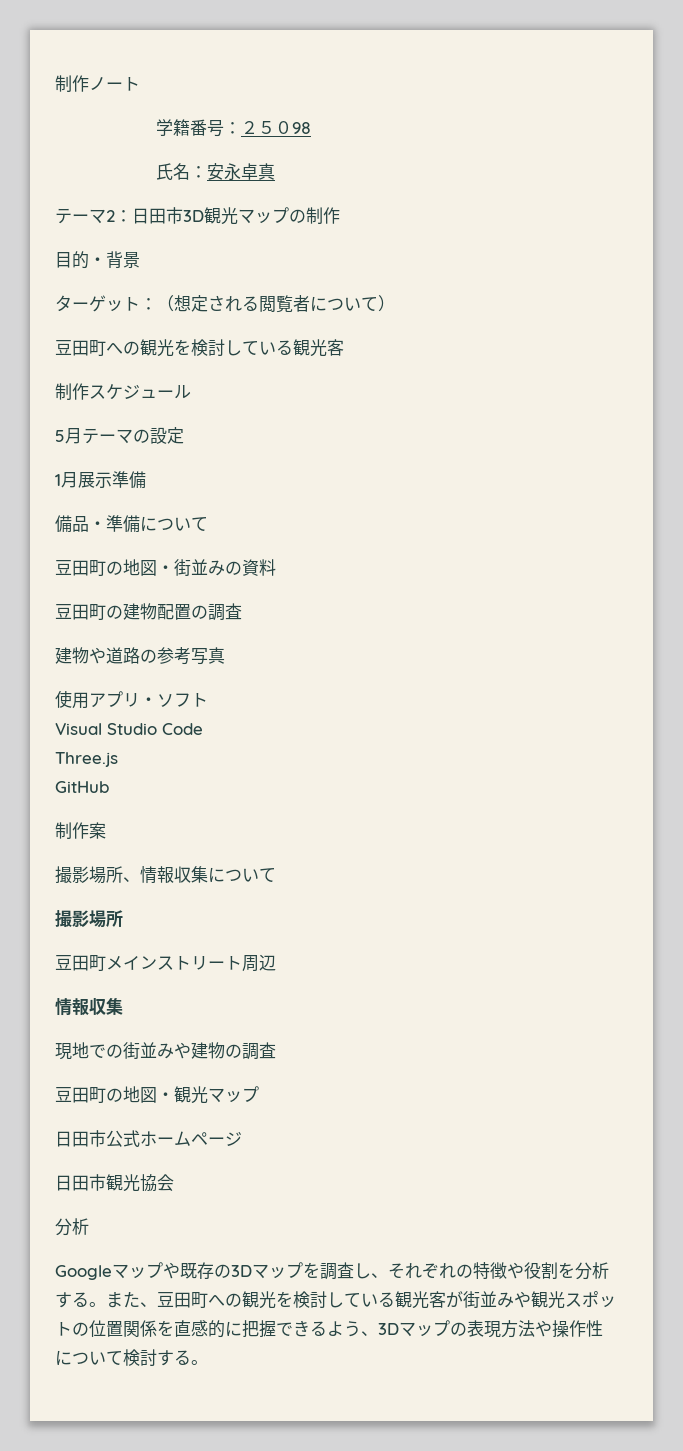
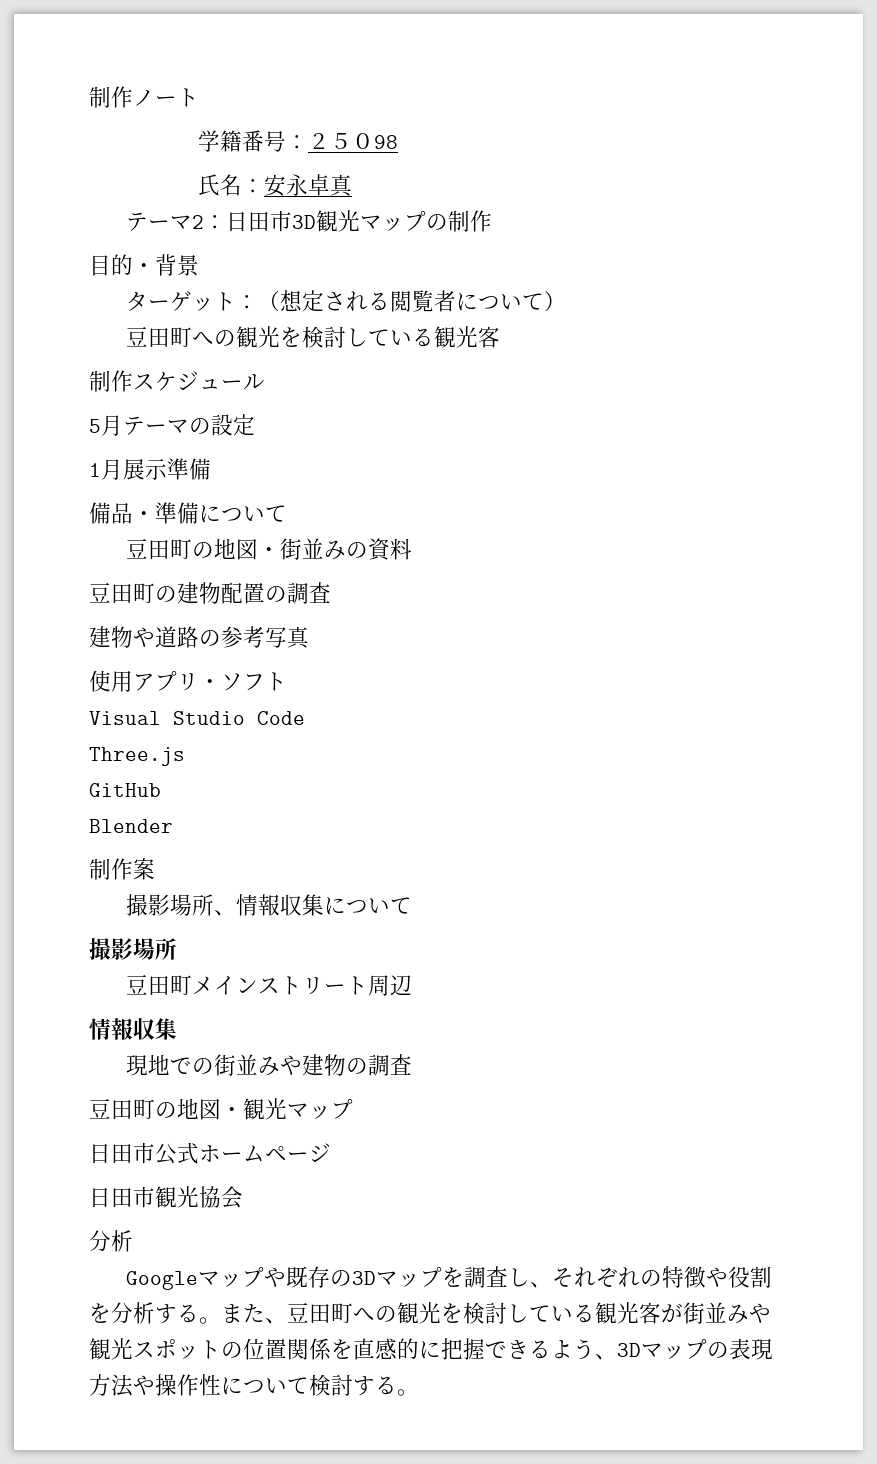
+ Blender

